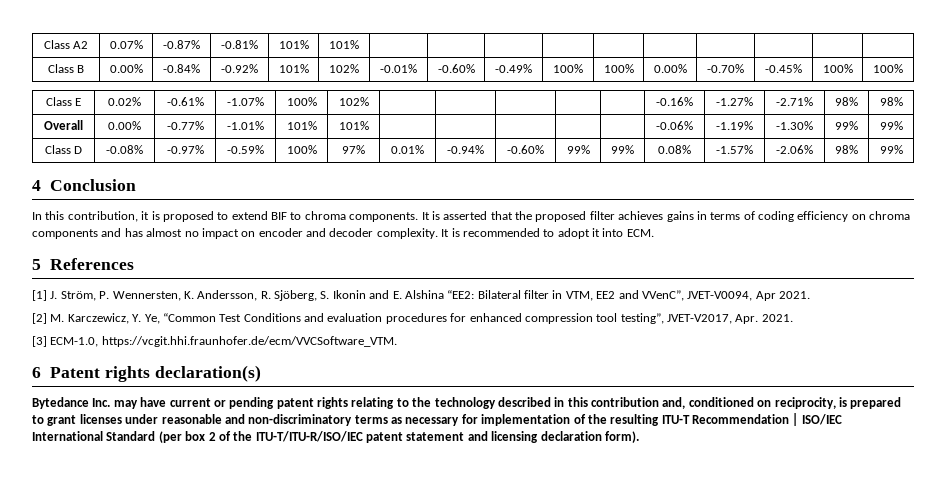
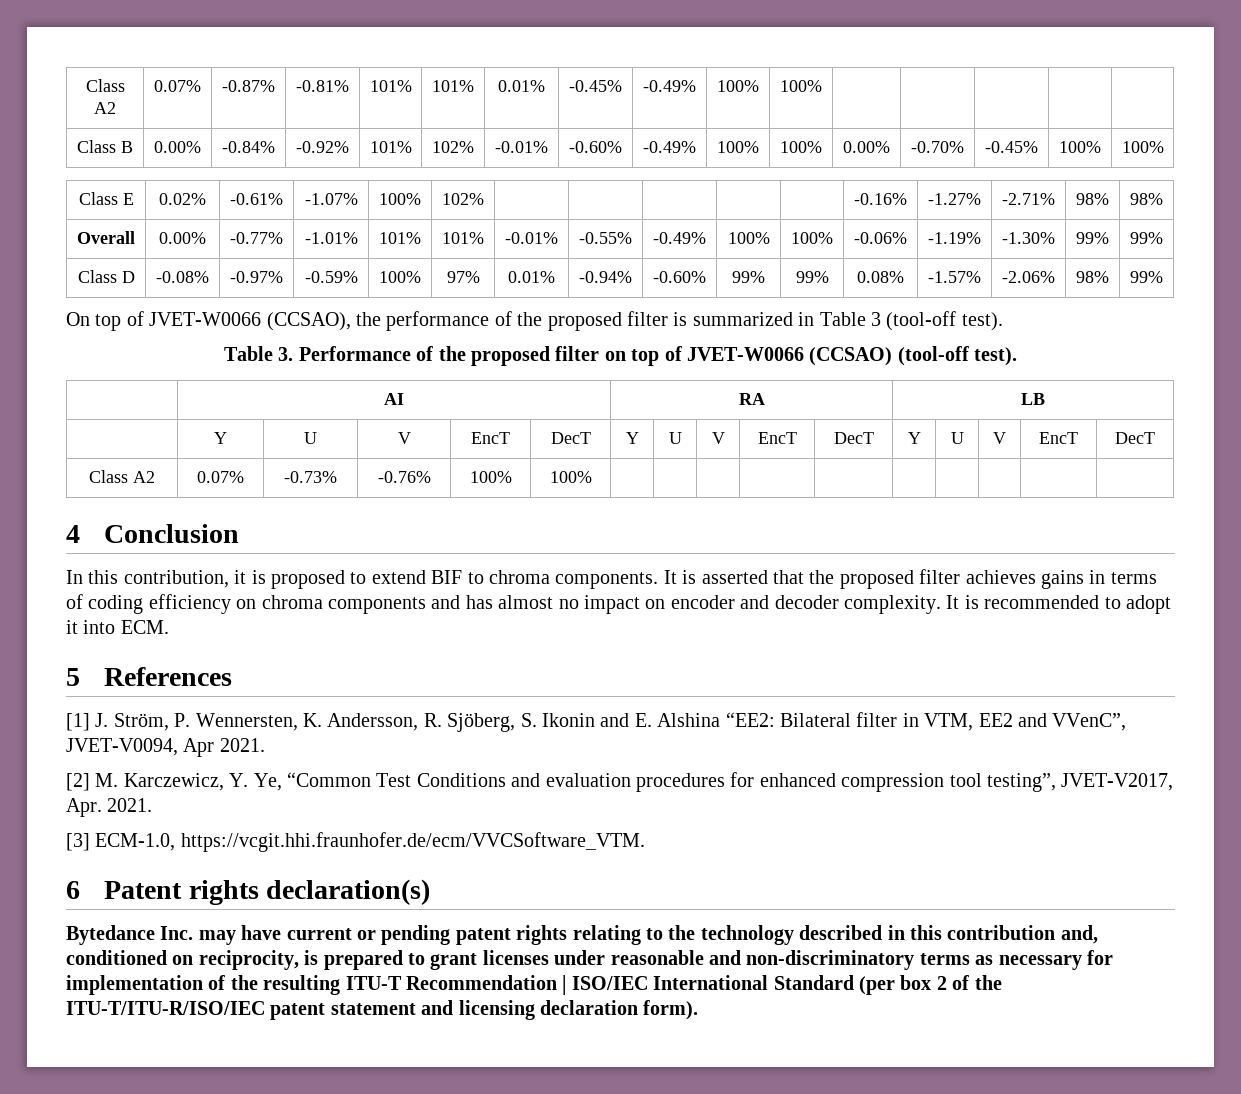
- Class A2 | 0.07% | -0.87% | -0.81% | 101% | 101% | | | | | | | | | |
+ Class A2 | 0.07% | -0.87% | -0.81% | 101% | 101% | 0.01% | -0.45% | -0.49% | 100% | 100% | | | | |
- Overall | 0.00% | -0.77% | -1.01% | 101% | 101% | | | | | | -0.06% | -1.19% | -1.30% | 99% | 99%
+ Overall | 0.00% | -0.77% | -1.01% | 101% | 101% | -0.01% | -0.55% | -0.49% | 100% | 100% | -0.06% | -1.19% | -1.30% | 99% | 99%
+ On top of JVET-W0066 (CCSAO), the performance of the proposed filter is summarized in Table 3 (tool-off test).
+ Table 3. Performance of the proposed filter on top of JVET-W0066 (CCSAO) (tool-off test).
+ | AI | RA | LB
+ | Y | U | V | EncT | DecT | Y | U | V | EncT | DecT | Y | U | V | EncT | DecT
+ Class A2 | 0.07% | -0.73% | -0.76% | 100% | 100% | | | | | | | | | |

